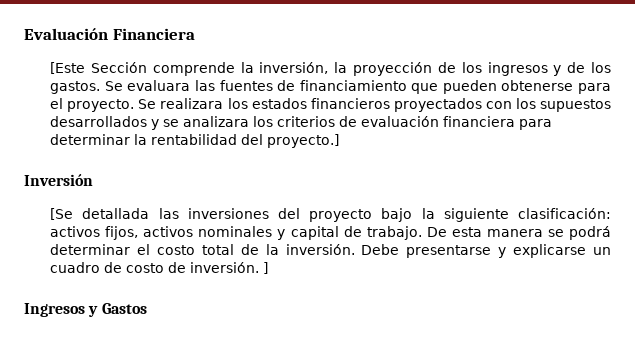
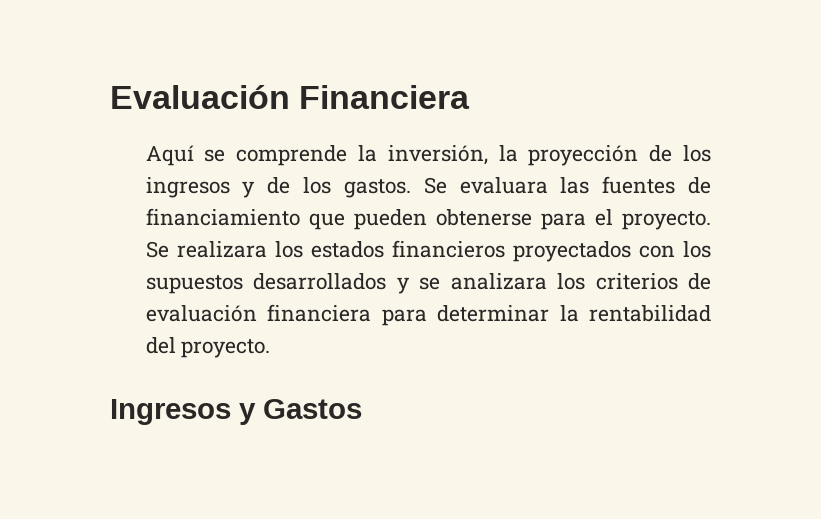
- [Este Sección comprende la inversión, la proyección de los ingresos y de los gastos.
+ Aquí se comprende la inversión, la proyección de los ingresos y de los gastos.
- Se realizara los estados financieros proyectados con los supuestos desarrollados y se analizara los criterios de evaluación financiera para determinar la rentabilidad del proyecto.]
- Inversión
- [Se detallada las inversiones del proyecto bajo la siguiente clasificación: activos fijos, activos nominales y capital de trabajo. De esta manera se podrá determinar el costo total de la inversión. Debe presentarse y explicarse un cuadro de costo de inversión. ]
+ Se realizara los estados financieros proyectados con los supuestos desarrollados y se analizara los criterios de evaluación financiera para determinar la rentabilidad del proyecto.

